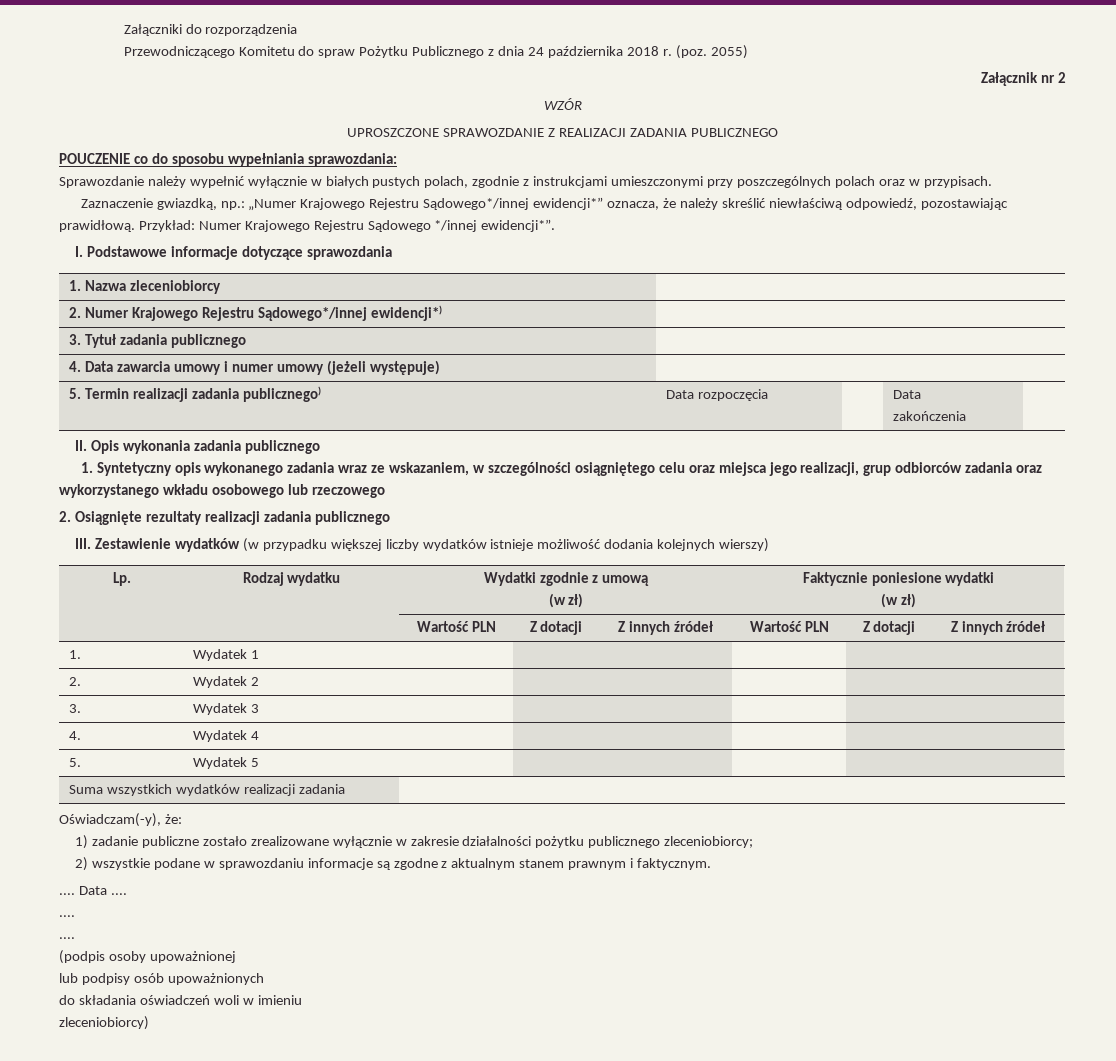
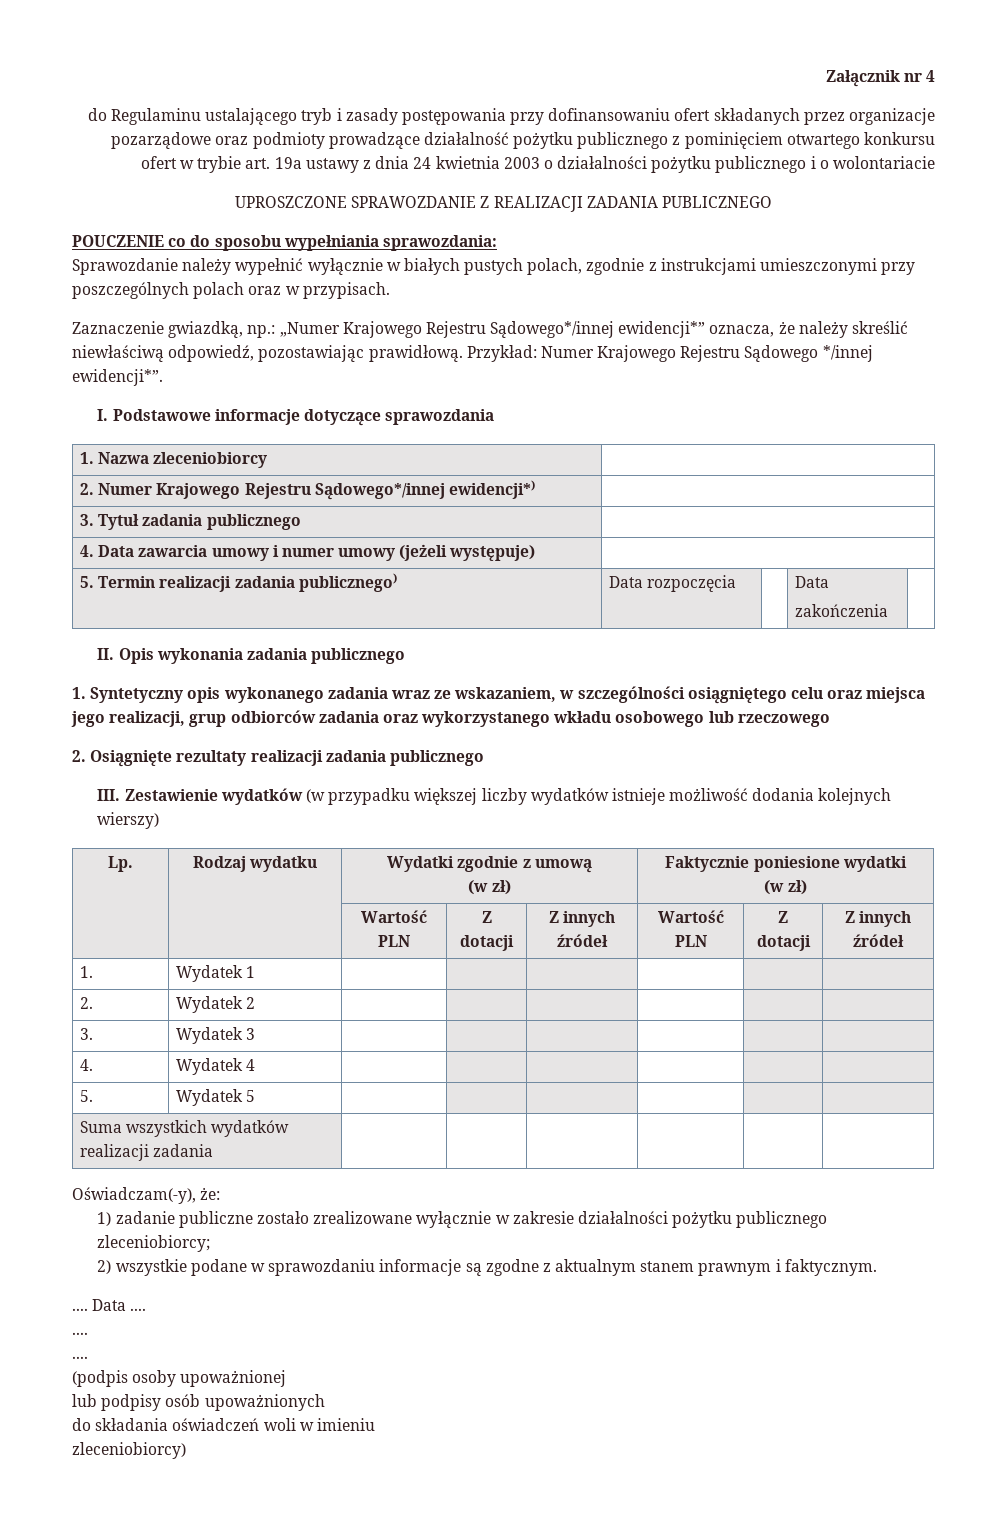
- Załączniki do rozporządzenia
- Przewodniczącego Komitetu do spraw Pożytku Publicznego z dnia 24 października 2018 r. (poz. 2055)
- Załącznik nr 2
- WZÓR
+ Załącznik nr 4
+ do Regulaminu ustalającego tryb i zasady postępowania przy dofinansowaniu ofert składanych przez organizacje pozarządowe oraz podmioty prowadzące działalność pożytku publicznego z pominięciem otwartego konkursu ofert w trybie art. 19a ustawy z dnia 24 kwietnia 2003 o działalności pożytku publicznego i o wolontariacie

